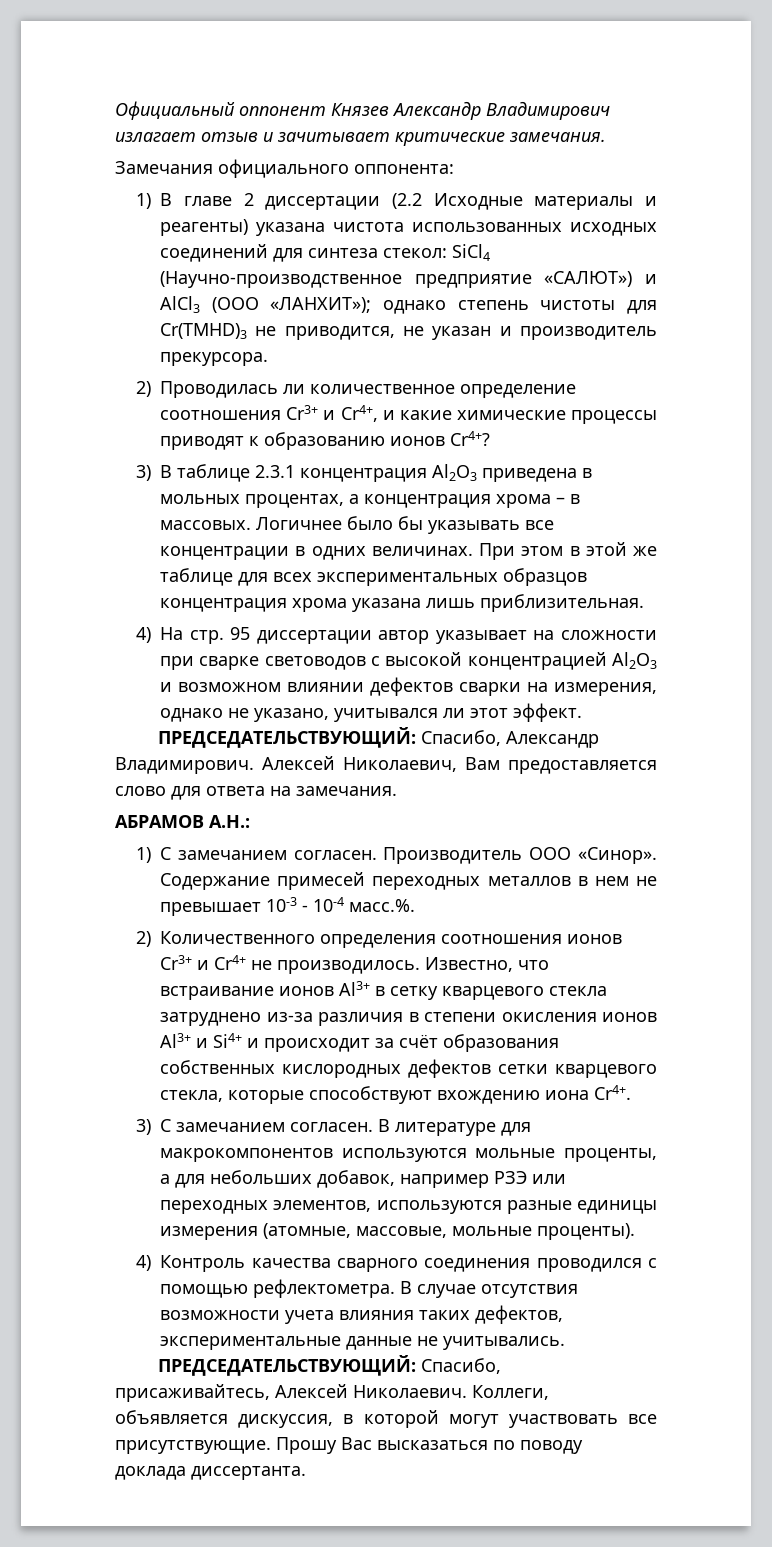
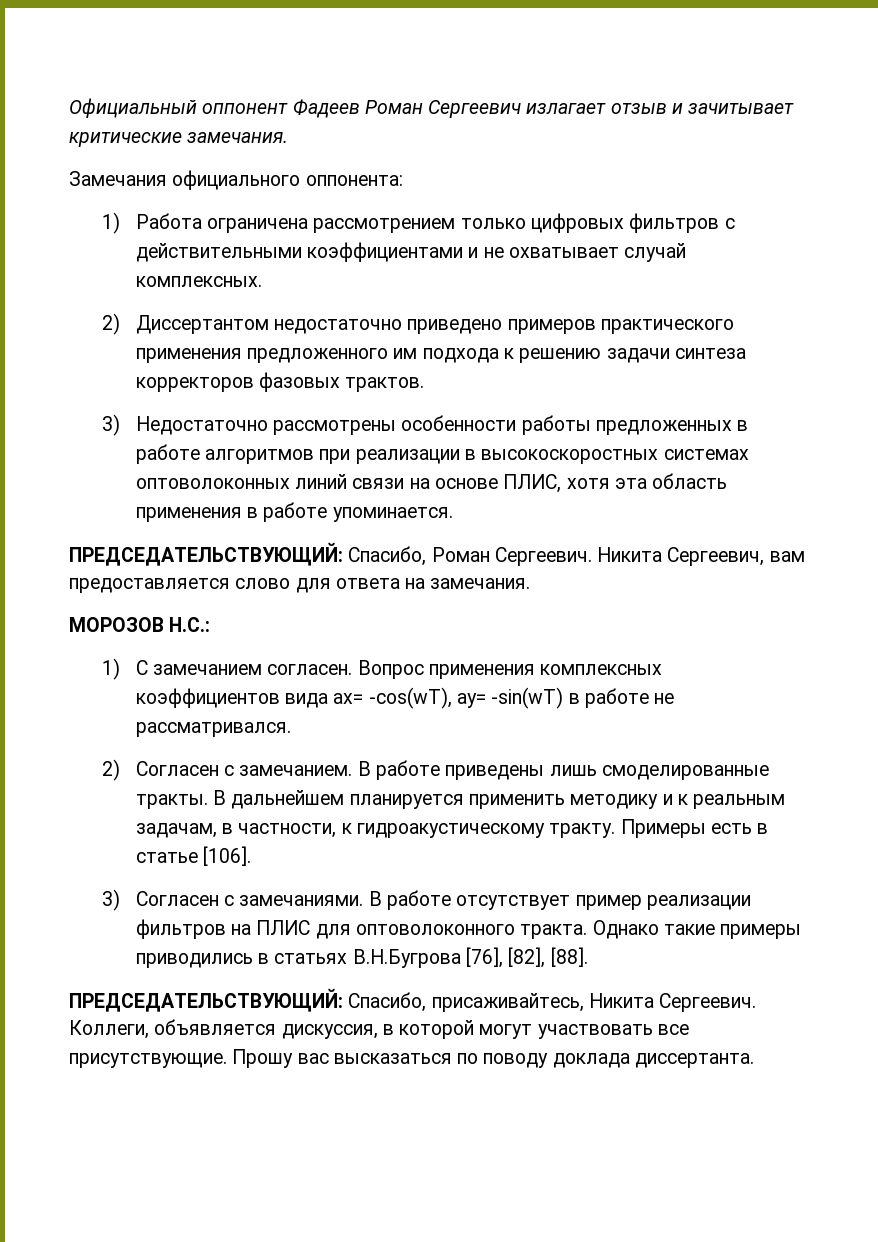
- Официальный оппонент Князев Александр Владимирович излагает отзыв и зачитывает критические замечания.
+ Официальный оппонент Фадеев Роман Сергеевич излагает отзыв и зачитывает критические замечания.
- 1) В главе 2 диссертации (2.2 Исходные материалы и реагенты) указана чистота использованных исходных соединений для синтеза стекол: SiCl4 (Научно-производственное предприятие «САЛЮТ») и AlCl3 (ООО «ЛАНХИТ»); однако степень чистоты для Cr(TMHD)3 не приводится, не указан и производитель прекурсора.
- 2) Проводилась ли количественное определение соотношения Cr3+ и Cr4+, и какие химические процессы приводят к образованию ионов Cr4+?
- 3) В таблице 2.3.1 концентрация Al2O3 приведена в мольных процентах, а концентрация хрома – в массовых. Логичнее было бы указывать все концентрации в одних величинах. При этом в этой же таблице для всех экспериментальных образцов концентрация хрома указана лишь приблизительная.
- 4) На стр. 95 диссертации автор указывает на сложности при сварке световодов с высокой концентрацией Al2O3 и возможном влиянии дефектов сварки на измерения, однако не указано, учитывался ли этот эффект.
- ПРЕДСЕДАТЕЛЬСТВУЮЩИЙ: Спасибо, Александр Владимирович. Алексей Николаевич, Вам предоставляется слово для ответа на замечания.
+ 1) Работа ограничена рассмотрением только цифровых фильтров с действительными коэффициентами и не охватывает случай комплексных.
+ 2) Диссертантом недостаточно приведено примеров практического применения предложенного им подхода к решению задачи синтеза корректоров фазовых трактов.
+ 3) Недостаточно рассмотрены особенности работы предложенных в работе алгоритмов при реализации в высокоскоростных системах оптоволоконных линий связи на основе ПЛИС, хотя эта область применения в работе упоминается.
+ ПРЕДСЕДАТЕЛЬСТВУЮЩИЙ: Спасибо, Роман Сергеевич. Никита Сергеевич, вам предоставляется слово для ответа на замечания.
- АБРАМОВ А.Н.:
+ МОРОЗОВ Н.С.:
- Производитель ООО «Синор». Содержание примесей переходных металлов в нем не превышает 10-3 - 10-4 масс.%.
- 2) Количественного определения соотношения ионов Cr3+ и Cr4+ не производилось. Известно, что встраивание ионов Al3+ в сетку кварцевого стекла затруднено из-за различия в степени окисления ионов Al3+ и Si4+ и происходит за счёт образования собственных кислородных дефектов сетки кварцевого стекла, которые способствуют вхождению иона Cr4+.
- 3) С замечанием согласен. В литературе для макрокомпонентов используются мольные проценты, а для небольших добавок, например РЗЭ или переходных элементов, используются разные единицы измерения (атомные, массовые, мольные проценты).
- 4) Контроль качества сварного соединения проводился с помощью рефлектометра. В случае отсутствия возможности учета влияния таких дефектов, экспериментальные данные не учитывались.
+ Вопрос применения комплексных коэффициентов вида ax= -cos(wT), ay= -sin(wT) в работе не рассматривался.
+ 2) Согласен с замечанием. В работе приведены лишь смоделированные тракты. В дальнейшем планируется применить методику и к реальным задачам, в частности, к гидроакустическому тракту. Примеры есть в статье [106].
+ 3) Согласен с замечаниями. В работе отсутствует пример реализации фильтров на ПЛИС для оптоволоконного тракта. Однако такие примеры приводились в статьях В.Н.Бугрова [76], [82], [88].
- ПРЕДСЕДАТЕЛЬСТВУЮЩИЙ: Спасибо, присаживайтесь, Алексей Николаевич.
+ ПРЕДСЕДАТЕЛЬСТВУЮЩИЙ: Спасибо, присаживайтесь, Никита Сергеевич.
- Прошу Вас высказаться по поводу доклада диссертанта.
+ Прошу вас высказаться по поводу доклада диссертанта.

